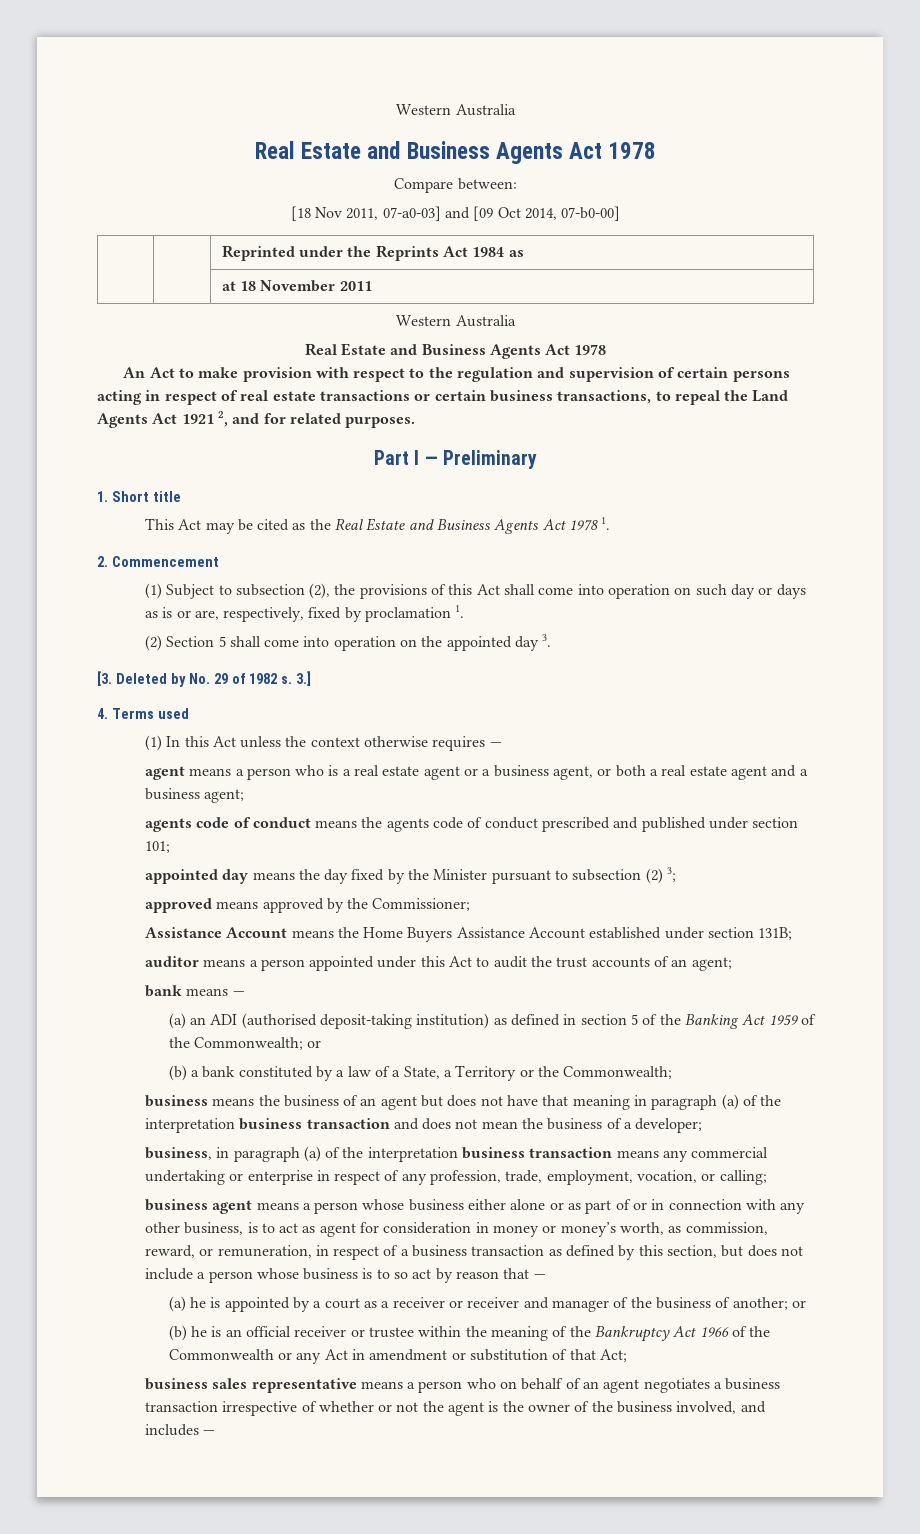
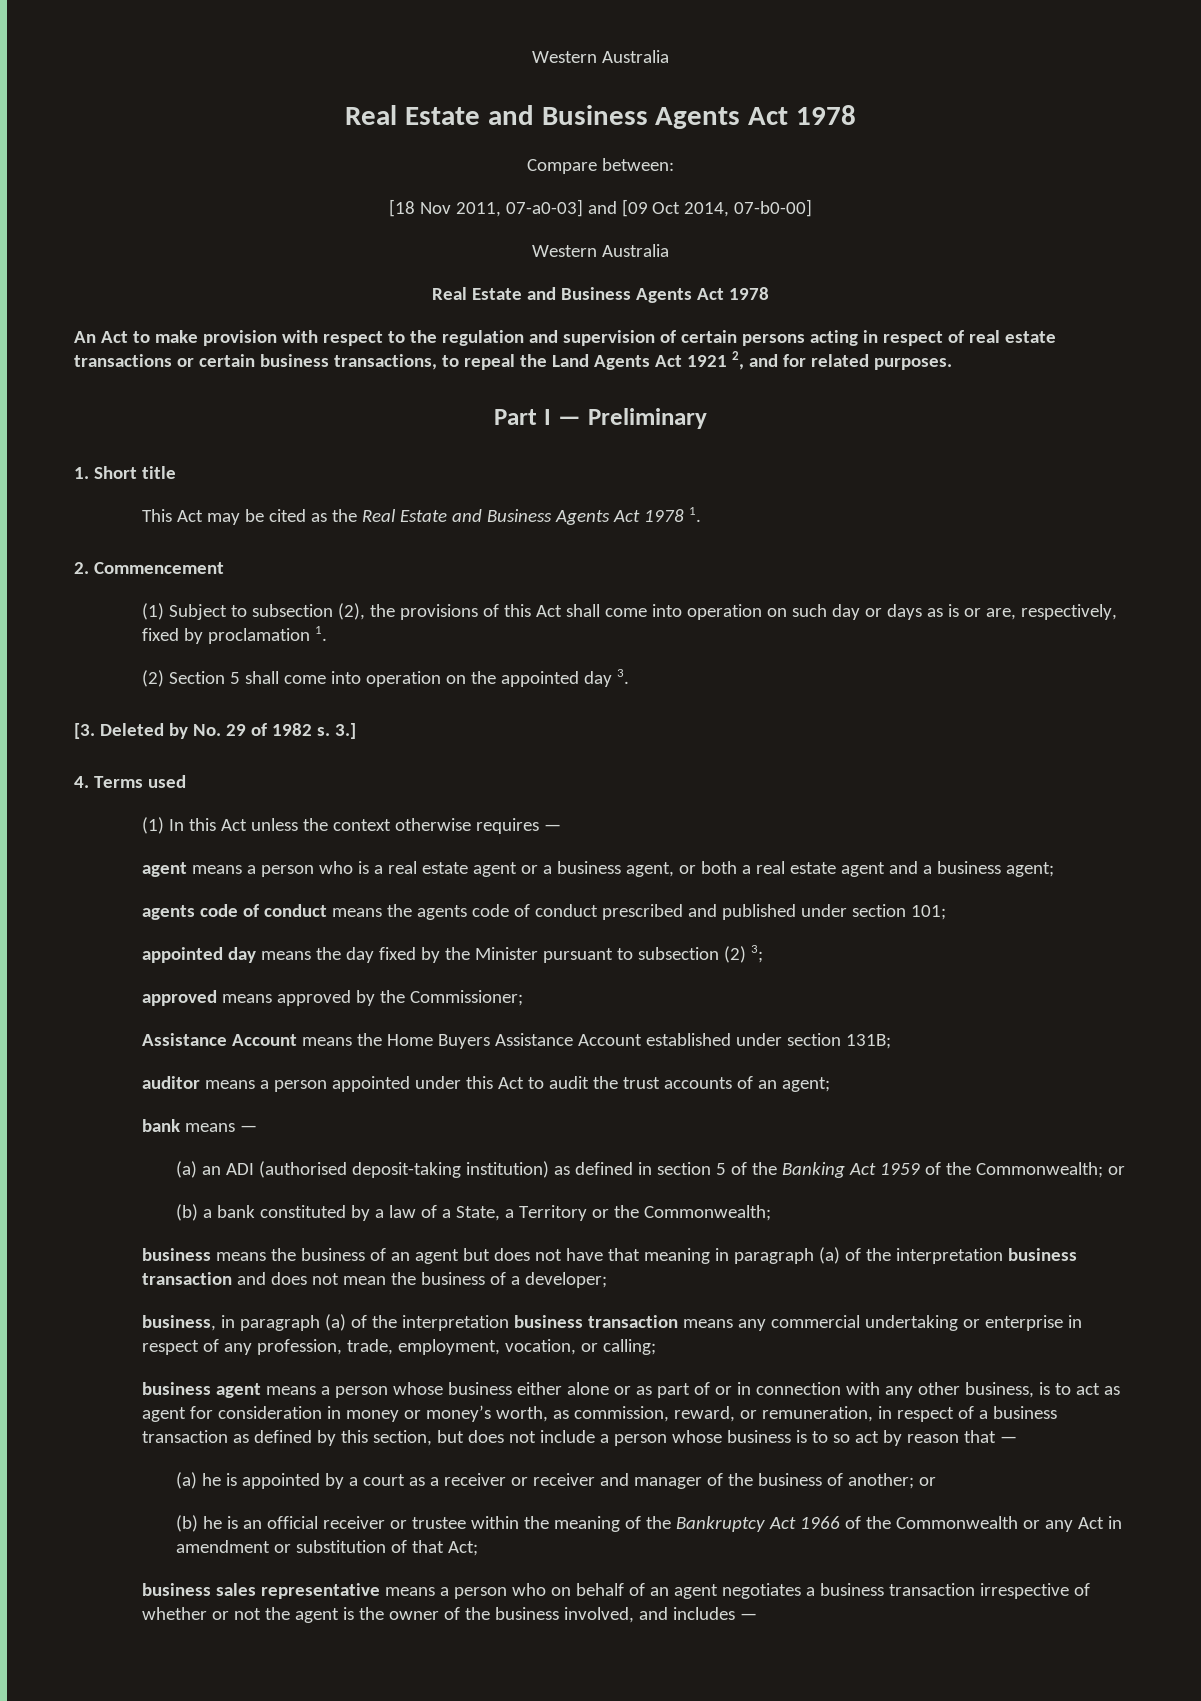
- | | Reprinted under the Reprints Act 1984 as
- | | at 18 November 2011

